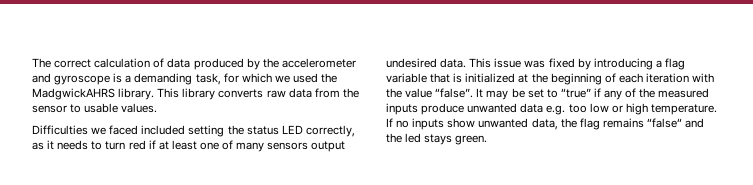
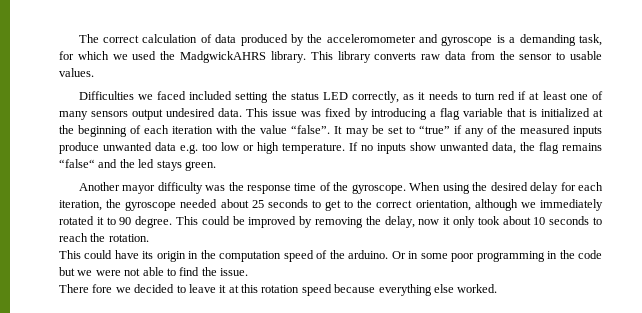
- The correct calculation of data produced by the accelerometer and gyroscope is a demanding task, for which we used the MadgwickAHRS library.
+ The correct calculation of data produced by the acceleromometer and gyroscope is a demanding task, for which we used the MadgwickAHRS library.
+ Another mayor difficulty was the response time of the gyroscope. When using the desired delay for each iteration, the gyroscope needed about 25 seconds to get to the correct orientation, although we immediately rotated it to 90 degree. This could be improved by removing the delay, now it only took about 10 seconds to reach the rotation.
+ This could have its origin in the computation speed of the arduino. Or in some poor programming in the code but we were not able to find the issue.
+ There fore we decided to leave it at this rotation speed because everything else worked.

